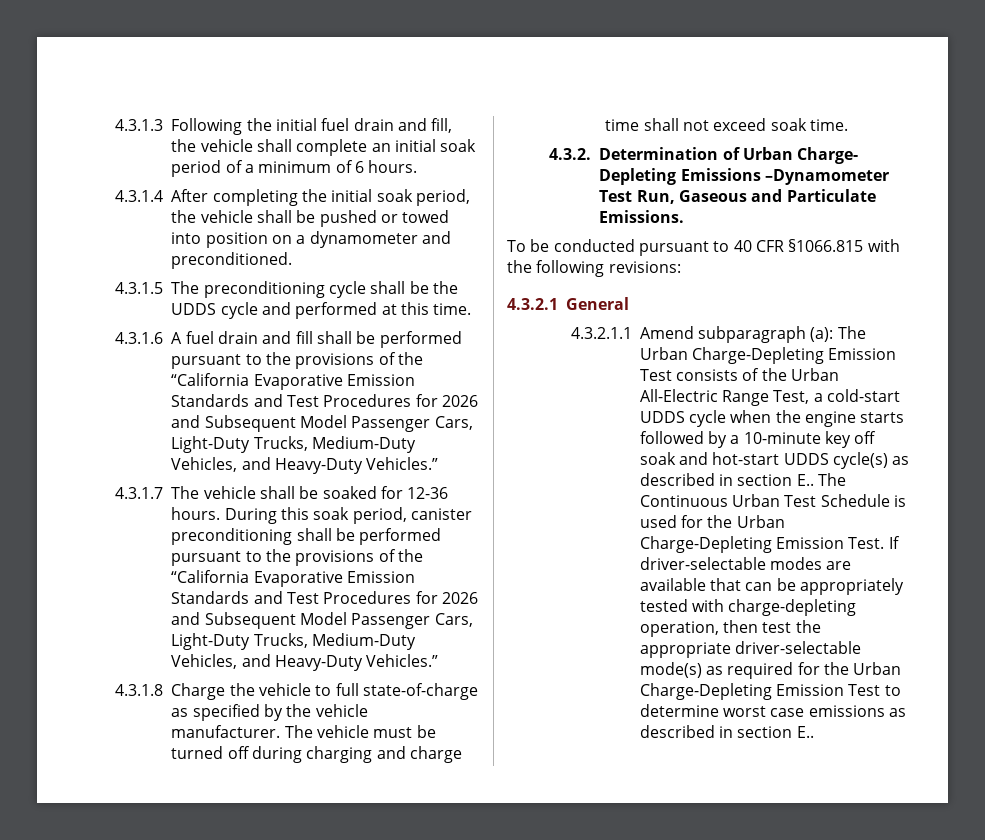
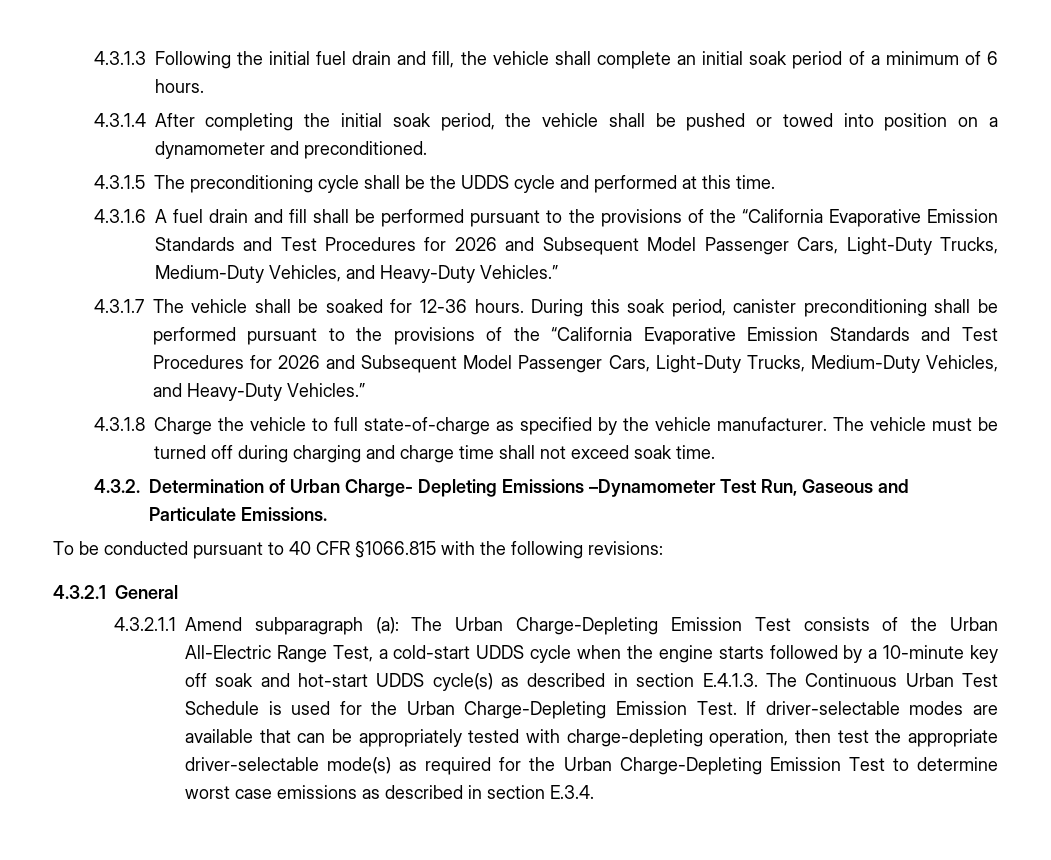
- 4.3.2.1.1 Amend subparagraph (a): The Urban Charge-Depleting Emission Test consists of the Urban All-Electric Range Test, a cold-start UDDS cycle when the engine starts followed by a 10-minute key off soak and hot-start UDDS cycle(s) as described in section E.. The Continuous Urban Test Schedule is used for the Urban Charge-Depleting Emission Test.
+ 4.3.2.1.1 Amend subparagraph (a): The Urban Charge-Depleting Emission Test consists of the Urban All-Electric Range Test, a cold-start UDDS cycle when the engine starts followed by a 10-minute key off soak and hot-start UDDS cycle(s) as described in section E.4.1.3. The Continuous Urban Test Schedule is used for the Urban Charge-Depleting Emission Test.
- If driver-selectable modes are available that can be appropriately tested with charge-depleting operation, then test the appropriate driver-selectable mode(s) as required for the Urban Charge-Depleting Emission Test to determine worst case emissions as described in section E..
+ If driver-selectable modes are available that can be appropriately tested with charge-depleting operation, then test the appropriate driver-selectable mode(s) as required for the Urban Charge-Depleting Emission Test to determine worst case emissions as described in section E.3.4.

